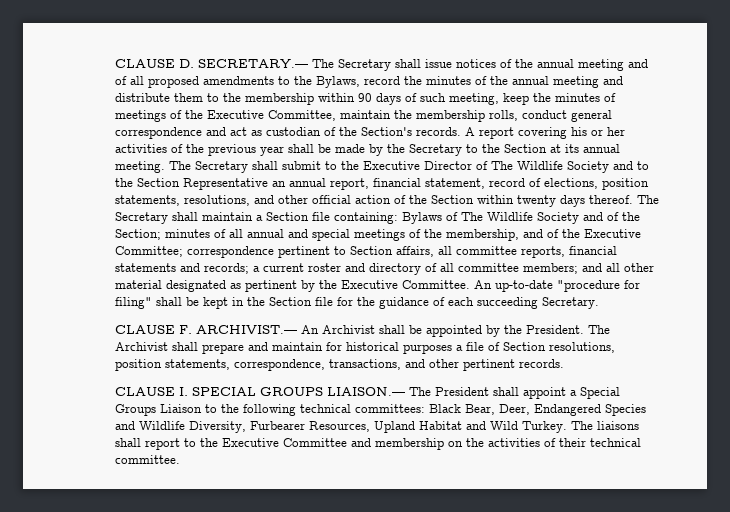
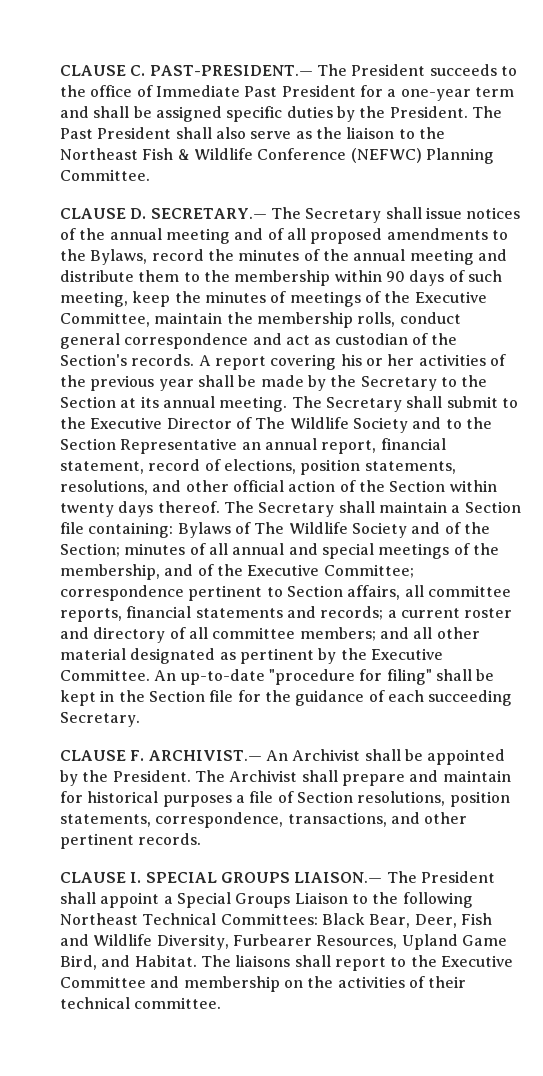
+ CLAUSE C. PAST-PRESIDENT.— The President succeeds to the office of Immediate Past President for a one-year term and shall be assigned specific duties by the President. The Past President shall also serve as the liaison to the Northeast Fish & Wildlife Conference (NEFWC) Planning Committee.
- CLAUSE I. SPECIAL GROUPS LIAISON.— The President shall appoint a Special Groups Liaison to the following technical committees: Black Bear, Deer, Endangered Species and Wildlife Diversity, Furbearer Resources, Upland Habitat and Wild Turkey.
+ CLAUSE I. SPECIAL GROUPS LIAISON.— The President shall appoint a Special Groups Liaison to the following Northeast Technical Committees: Black Bear, Deer, Fish and Wildlife Diversity, Furbearer Resources, Upland Game Bird, and Habitat.

